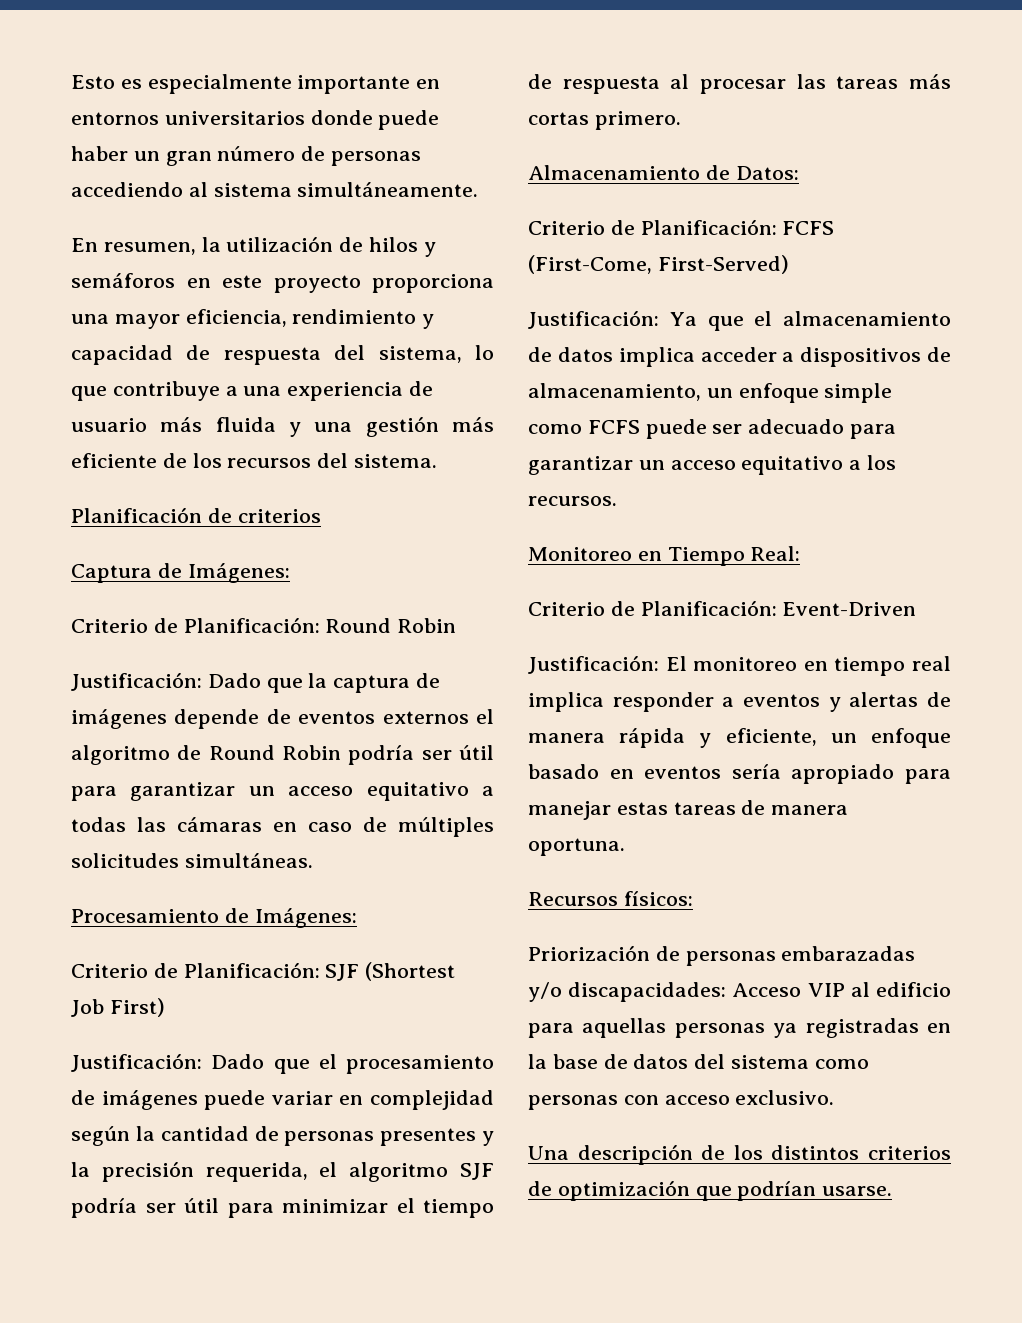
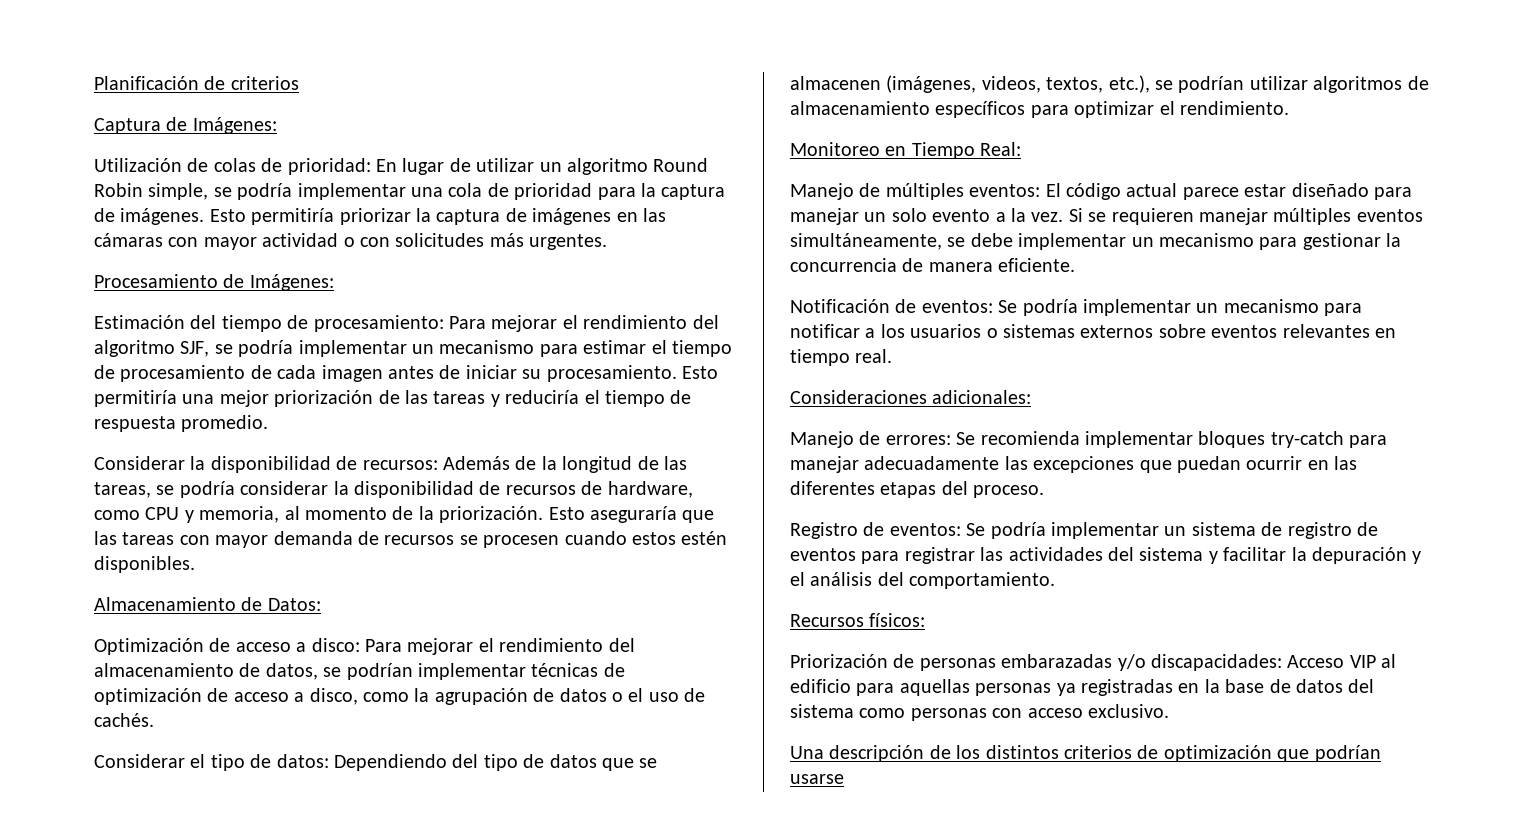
- Esto es especialmente importante en entornos universitarios donde puede haber un gran número de personas accediendo al sistema simultáneamente.
- En resumen, la utilización de hilos y semáforos en este proyecto proporciona una mayor eficiencia, rendimiento y capacidad de respuesta del sistema, lo que contribuye a una experiencia de usuario más fluida y una gestión más eficiente de los recursos del sistema.
- Criterio de Planificación: Round Robin
- Justificación: Dado que la captura de imágenes depende de eventos externos el algoritmo de Round Robin podría ser útil para garantizar un acceso equitativo a todas las cámaras en caso de múltiples solicitudes simultáneas.
+ Utilización de colas de prioridad: En lugar de utilizar un algoritmo Round Robin simple, se podría implementar una cola de prioridad para la captura de imágenes. Esto permitiría priorizar la captura de imágenes en las cámaras con mayor actividad o con solicitudes más urgentes.
  Procesamiento de Imágenes:
- Criterio de Planificación: SJF (Shortest Job First)
- Justificación: Dado que el procesamiento de imágenes puede variar en complejidad según la cantidad de personas presentes y la precisión requerida, el algoritmo SJF podría ser útil para minimizar el tiempo de respuesta al procesar las tareas más cortas primero.
+ Estimación del tiempo de procesamiento: Para mejorar el rendimiento del algoritmo SJF, se podría implementar un mecanismo para estimar el tiempo de procesamiento de cada imagen antes de iniciar su procesamiento. Esto permitiría una mejor priorización de las tareas y reduciría el tiempo de respuesta promedio.
+ Considerar la disponibilidad de recursos: Además de la longitud de las tareas, se podría considerar la disponibilidad de recursos de hardware, como CPU y memoria, al momento de la priorización. Esto aseguraría que las tareas con mayor demanda de recursos se procesen cuando estos estén disponibles.
  Almacenamiento de Datos:
- Criterio de Planificación: FCFS (First-Come, First-Served)
- Justificación: Ya que el almacenamiento de datos implica acceder a dispositivos de almacenamiento, un enfoque simple como FCFS puede ser adecuado para garantizar un acceso equitativo a los recursos.
+ Optimización de acceso a disco: Para mejorar el rendimiento del almacenamiento de datos, se podrían implementar técnicas de optimización de acceso a disco, como la agrupación de datos o el uso de cachés.
+ Considerar el tipo de datos: Dependiendo del tipo de datos que se almacenen (imágenes, videos, textos, etc.), se podrían utilizar algoritmos de almacenamiento específicos para optimizar el rendimiento.
  Monitoreo en Tiempo Real:
- Criterio de Planificación: Event-Driven
- Justificación: El monitoreo en tiempo real implica responder a eventos y alertas de manera rápida y eficiente, un enfoque basado en eventos sería apropiado para manejar estas tareas de manera oportuna.
+ Manejo de múltiples eventos: El código actual parece estar diseñado para manejar un solo evento a la vez. Si se requieren manejar múltiples eventos simultáneamente, se debe implementar un mecanismo para gestionar la concurrencia de manera eficiente.
+ Notificación de eventos: Se podría implementar un mecanismo para notificar a los usuarios o sistemas externos sobre eventos relevantes en tiempo real.
+ Consideraciones adicionales:
+ Manejo de errores: Se recomienda implementar bloques try-catch para manejar adecuadamente las excepciones que puedan ocurrir en las diferentes etapas del proceso.
+ Registro de eventos: Se podría implementar un sistema de registro de eventos para registrar las actividades del sistema y facilitar la depuración y el análisis del comportamiento.
- Una descripción de los distintos criterios de optimización que podrían usarse.
+ Una descripción de los distintos criterios de optimización que podrían usarse

